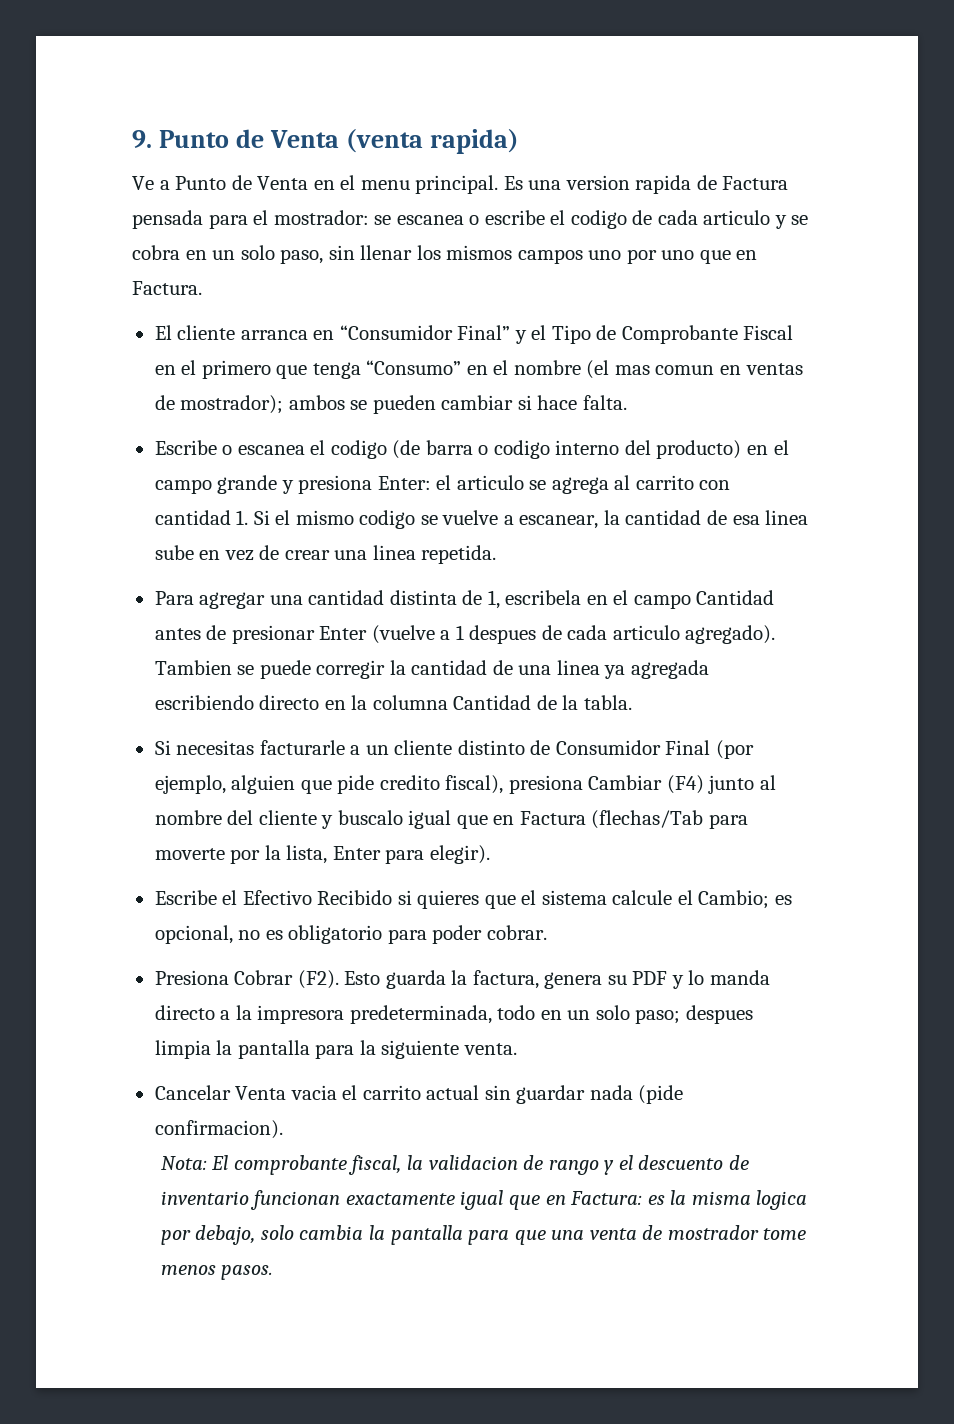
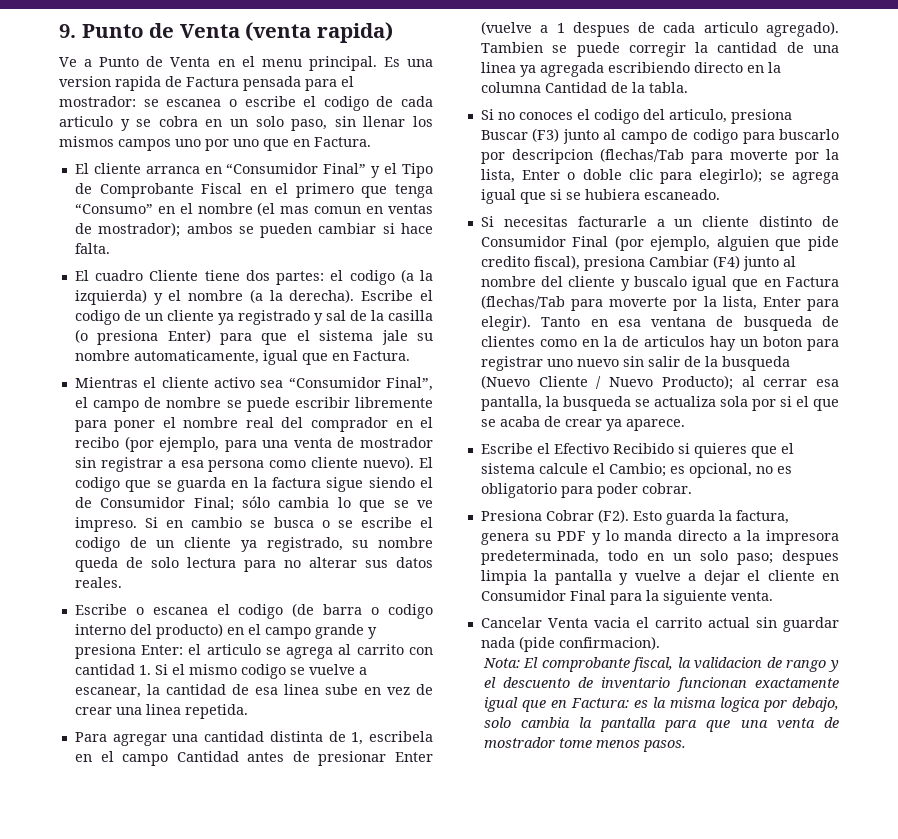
+ El cuadro Cliente tiene dos partes: el codigo (a la izquierda) y el nombre (a la derecha). Escribe el codigo de un cliente ya registrado y sal de la casilla (o presiona Enter) para que el sistema jale su nombre automaticamente, igual que en Factura.
+ Mientras el cliente activo sea “Consumidor Final”, el campo de nombre se puede escribir libremente para poner el nombre real del comprador en el recibo (por ejemplo, para una venta de mostrador sin registrar a esa persona como cliente nuevo). El codigo que se guarda en la factura sigue siendo el de Consumidor Final; sólo cambia lo que se ve impreso. Si en cambio se busca o se escribe el codigo de un cliente ya registrado, su nombre queda de solo lectura para no alterar sus datos reales.
+ Si no conoces el codigo del articulo, presiona Buscar (F3) junto al campo de codigo para buscarlo por descripcion (flechas/Tab para moverte por la lista, Enter o doble clic para elegirlo); se agrega igual que si se hubiera escaneado.
+ Tanto en esa ventana de busqueda de clientes como en la de articulos hay un boton para registrar uno nuevo sin salir de la busqueda (Nuevo Cliente / Nuevo Producto); al cerrar esa pantalla, la busqueda se actualiza sola por si el que se acaba de crear ya aparece.
- Presiona Cobrar (F2). Esto guarda la factura, genera su PDF y lo manda directo a la impresora predeterminada, todo en un solo paso; despues limpia la pantalla para la siguiente venta.
+ Presiona Cobrar (F2). Esto guarda la factura, genera su PDF y lo manda directo a la impresora predeterminada, todo en un solo paso; despues limpia la pantalla y vuelve a dejar el cliente en Consumidor Final para la siguiente venta.

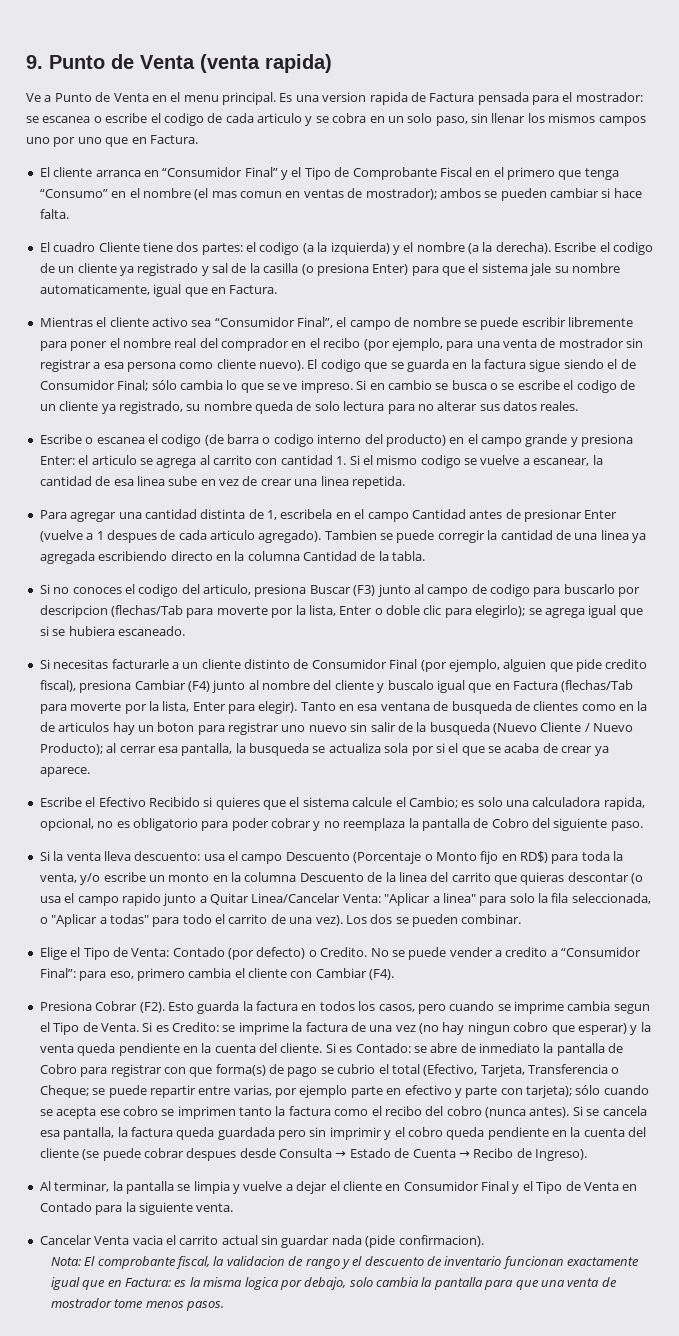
- Escribe el Efectivo Recibido si quieres que el sistema calcule el Cambio; es opcional, no es obligatorio para poder cobrar.
+ Escribe el Efectivo Recibido si quieres que el sistema calcule el Cambio; es solo una calculadora rapida, opcional, no es obligatorio para poder cobrar y no reemplaza la pantalla de Cobro del siguiente paso.
+ Si la venta lleva descuento: usa el campo Descuento (Porcentaje o Monto fijo en RD$) para toda la venta, y/o escribe un monto en la columna Descuento de la linea del carrito que quieras descontar (o usa el campo rapido junto a Quitar Linea/Cancelar Venta: "Aplicar a linea" para solo la fila seleccionada, o "Aplicar a todas" para todo el carrito de una vez). Los dos se pueden combinar.
+ Elige el Tipo de Venta: Contado (por defecto) o Credito. No se puede vender a credito a “Consumidor Final”: para eso, primero cambia el cliente con Cambiar (F4).
- Presiona Cobrar (F2). Esto guarda la factura, genera su PDF y lo manda directo a la impresora predeterminada, todo en un solo paso; despues limpia la pantalla y vuelve a dejar el cliente en Consumidor Final para la siguiente venta.
+ Presiona Cobrar (F2). Esto guarda la factura en todos los casos, pero cuando se imprime cambia segun el Tipo de Venta. Si es Credito: se imprime la factura de una vez (no hay ningun cobro que esperar) y la venta queda pendiente en la cuenta del cliente. Si es Contado: se abre de inmediato la pantalla de Cobro para registrar con que forma(s) de pago se cubrio el total (Efectivo, Tarjeta, Transferencia o Cheque; se puede repartir entre varias, por ejemplo parte en efectivo y parte con tarjeta); sólo cuando se acepta ese cobro se imprimen tanto la factura como el recibo del cobro (nunca antes). Si se cancela esa pantalla, la factura queda guardada pero sin imprimir y el cobro queda pendiente en la cuenta del cliente (se puede cobrar despues desde Consulta → Estado de Cuenta → Recibo de Ingreso).
+ Al terminar, la pantalla se limpia y vuelve a dejar el cliente en Consumidor Final y el Tipo de Venta en Contado para la siguiente venta.

